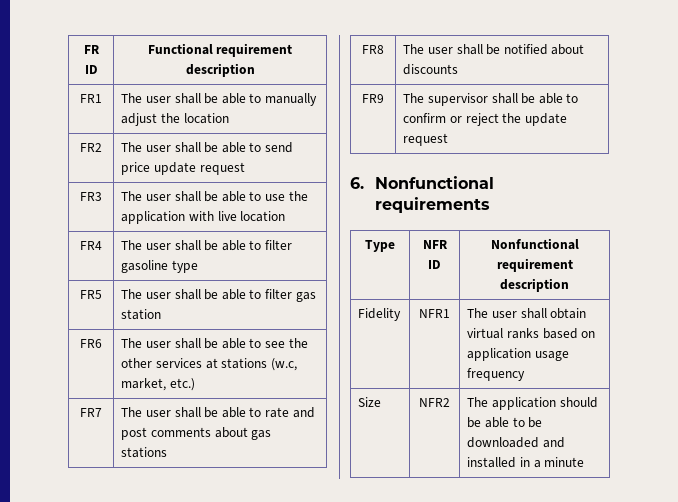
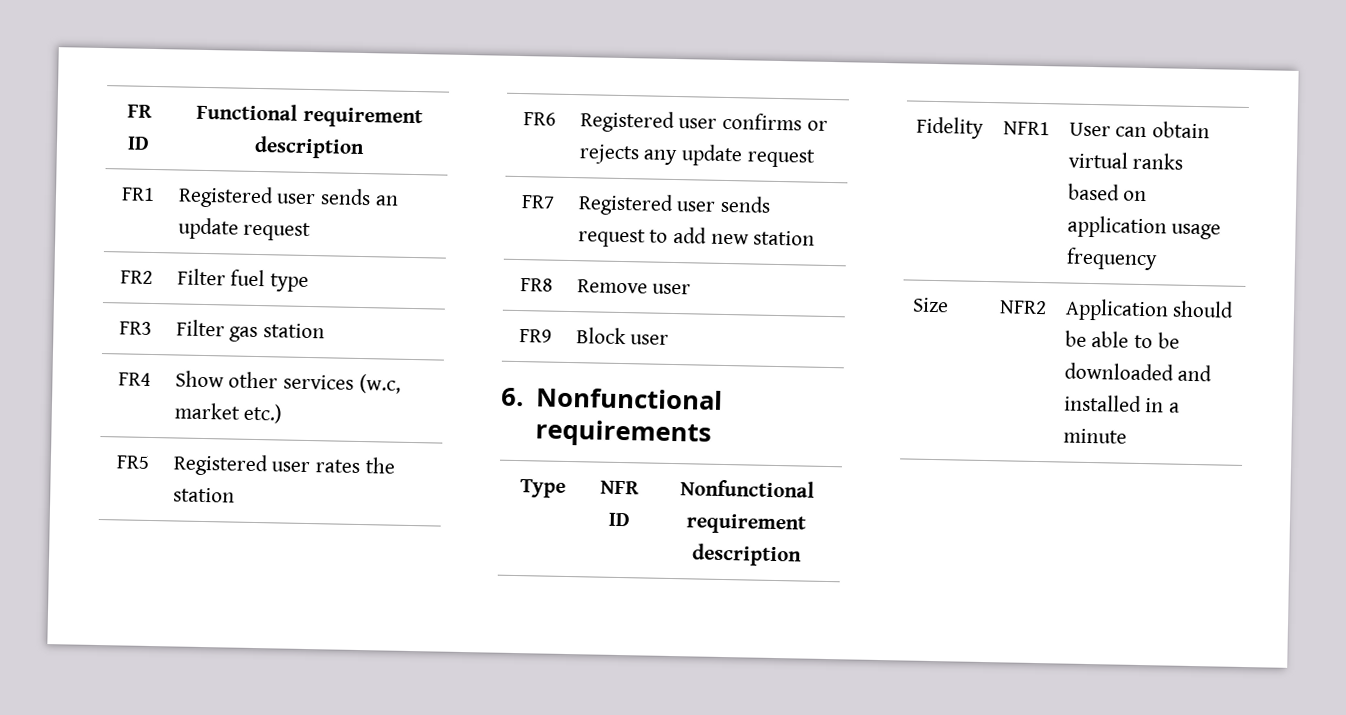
- FR1 | The user shall be able to manually adjust the location
- FR2 | The user shall be able to send price update request
- FR3 | The user shall be able to use the application with live location
- FR4 | The user shall be able to filter gasoline type
- FR5 | The user shall be able to filter gas station
- FR6 | The user shall be able to see the other services at stations (w.c, market, etc.)
- FR7 | The user shall be able to rate and post comments about gas stations
+ FR1 | Registered user sends an update request
+ FR2 | Filter fuel type
+ FR3 | Filter gas station
+ FR4 | Show other services (w.c, market etc.)
+ FR5 | Registered user rates the station
+ FR6 | Registered user confirms or rejects any update request
+ FR7 | Registered user sends request to add new station
- FR8 | The user shall be notified about discounts
- FR9 | The supervisor shall be able to confirm or reject the update request
+ FR8 | Remove user
+ FR9 | Block user
- Fidelity | NFR1 | The user shall obtain virtual ranks based on application usage frequency
+ Fidelity | NFR1 | User can obtain virtual ranks based on application usage frequency
- Size | NFR2 | The application should be able to be downloaded and installed in a minute
+ Size | NFR2 | Application should be able to be downloaded and installed in a minute

